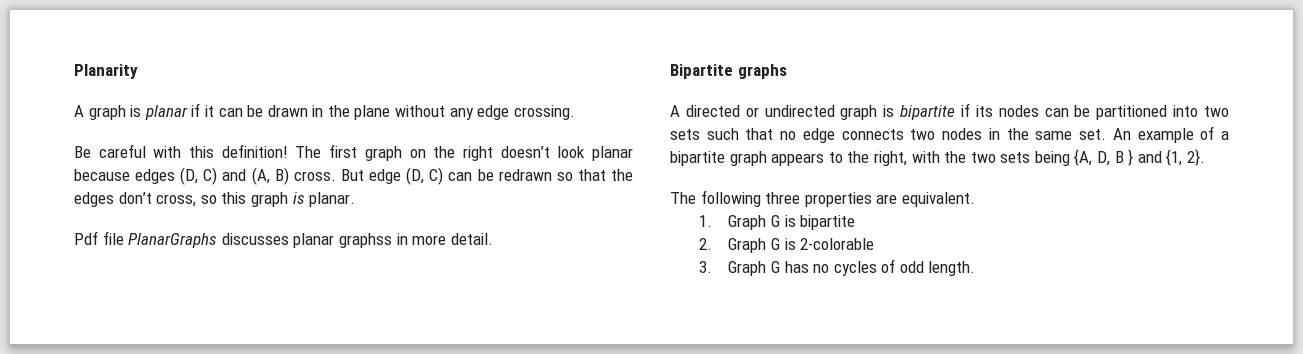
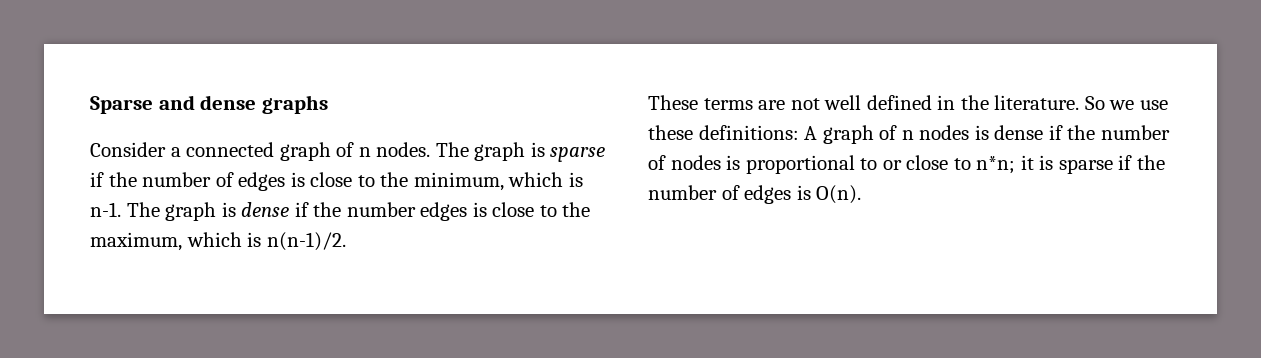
- Planarity
- A graph is planar if it can be drawn in the plane without any edge crossing.
- Be careful with this definition! The first graph on the right doesn’t look planar because edges (D, C) and (A, B) cross. But edge (D, C) can be redrawn so that the edges don’t cross, so this graph is planar.
- Pdf file PlanarGraphs discusses planar graphss in more detail.
- Bipartite graphs
- A directed or undirected graph is bipartite if its nodes can be partitioned into two sets such that no edge connects two nodes in the same set. An example of a bipartite graph appears to the right, with the two sets being {A, D, B } and {1, 2}.
- The following three properties are equivalent.
- 1. Graph G is bipartite
- 2. Graph G is 2-colorable
- 3. Graph G has no cycles of odd length.
+ Sparse and dense graphs
+ Consider a connected graph of n nodes. The graph is sparse if the number of edges is close to the minimum, which is n-1. The graph is dense if the number edges is close to the maximum, which is n(n-1)/2.
+ These terms are not well defined in the literature. So we use these definitions: A graph of n nodes is dense if the number of nodes is proportional to or close to n*n; it is sparse if the number of edges is O(n).

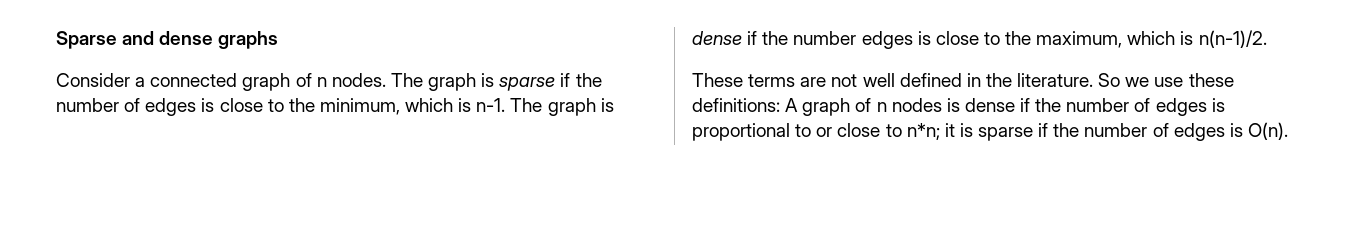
- So we use these definitions: A graph of n nodes is dense if the number of nodes is proportional to or close to n*n; it is sparse if the number of edges is O(n).
+ So we use these definitions: A graph of n nodes is dense if the number of edges is proportional to or close to n*n; it is sparse if the number of edges is O(n).

